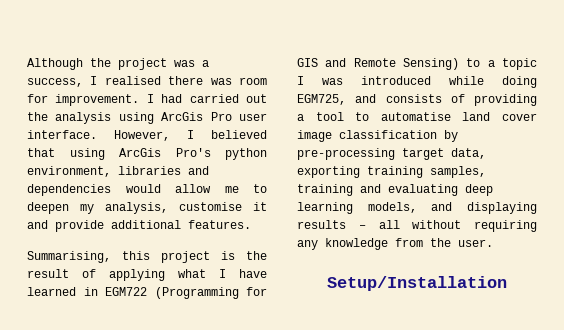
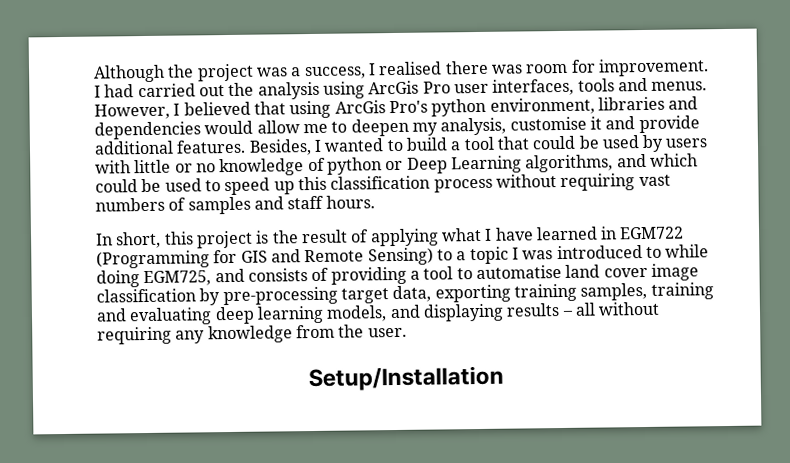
- I had carried out the analysis using ArcGis Pro user interface.
+ I had carried out the analysis using ArcGis Pro user interfaces, tools and menus.
- However, I believed that using ArcGis Pro's python environment, libraries and dependencies would allow me to deepen my analysis, customise it and provide additional features.
- Summarising, this project is the result of applying what I have learned in EGM722 (Programming for GIS and Remote Sensing) to a topic I was introduced while doing EGM725, and consists of providing a tool to automatise land cover image classification by pre-processing target data, exporting training samples, training and evaluating deep learning models, and displaying results – all without requiring any knowledge from the user.
+ However, I believed that using ArcGis Pro's python environment, libraries and dependencies would allow me to deepen my analysis, customise it and provide additional features. Besides, I wanted to build a tool that could be used by users with little or no knowledge of python or Deep Learning algorithms, and which could be used to speed up this classification process without requiring vast numbers of samples and staff hours.
+ In short, this project is the result of applying what I have learned in EGM722 (Programming for GIS and Remote Sensing) to a topic I was introduced to while doing EGM725, and consists of providing a tool to automatise land cover image classification by pre-processing target data, exporting training samples, training and evaluating deep learning models, and displaying results – all without requiring any knowledge from the user.

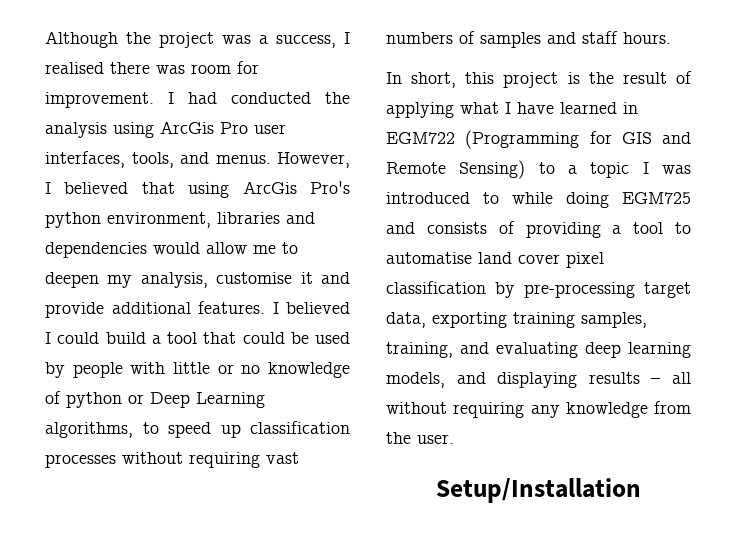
- I had carried out the analysis using ArcGis Pro user interfaces, tools and menus.
+ I had conducted the analysis using ArcGis Pro user interfaces, tools, and menus.
- Besides, I wanted to build a tool that could be used by users with little or no knowledge of python or Deep Learning algorithms, and which could be used to speed up this classification process without requiring vast numbers of samples and staff hours.
+ I believed I could build a tool that could be used by people with little or no knowledge of python or Deep Learning algorithms, to speed up classification processes without requiring vast numbers of samples and staff hours.
- In short, this project is the result of applying what I have learned in EGM722 (Programming for GIS and Remote Sensing) to a topic I was introduced to while doing EGM725, and consists of providing a tool to automatise land cover image classification by pre-processing target data, exporting training samples, training and evaluating deep learning models, and displaying results – all without requiring any knowledge from the user.
+ In short, this project is the result of applying what I have learned in EGM722 (Programming for GIS and Remote Sensing) to a topic I was introduced to while doing EGM725 and consists of providing a tool to automatise land cover pixel classification by pre-processing target data, exporting training samples, training, and evaluating deep learning models, and displaying results – all without requiring any knowledge from the user.

